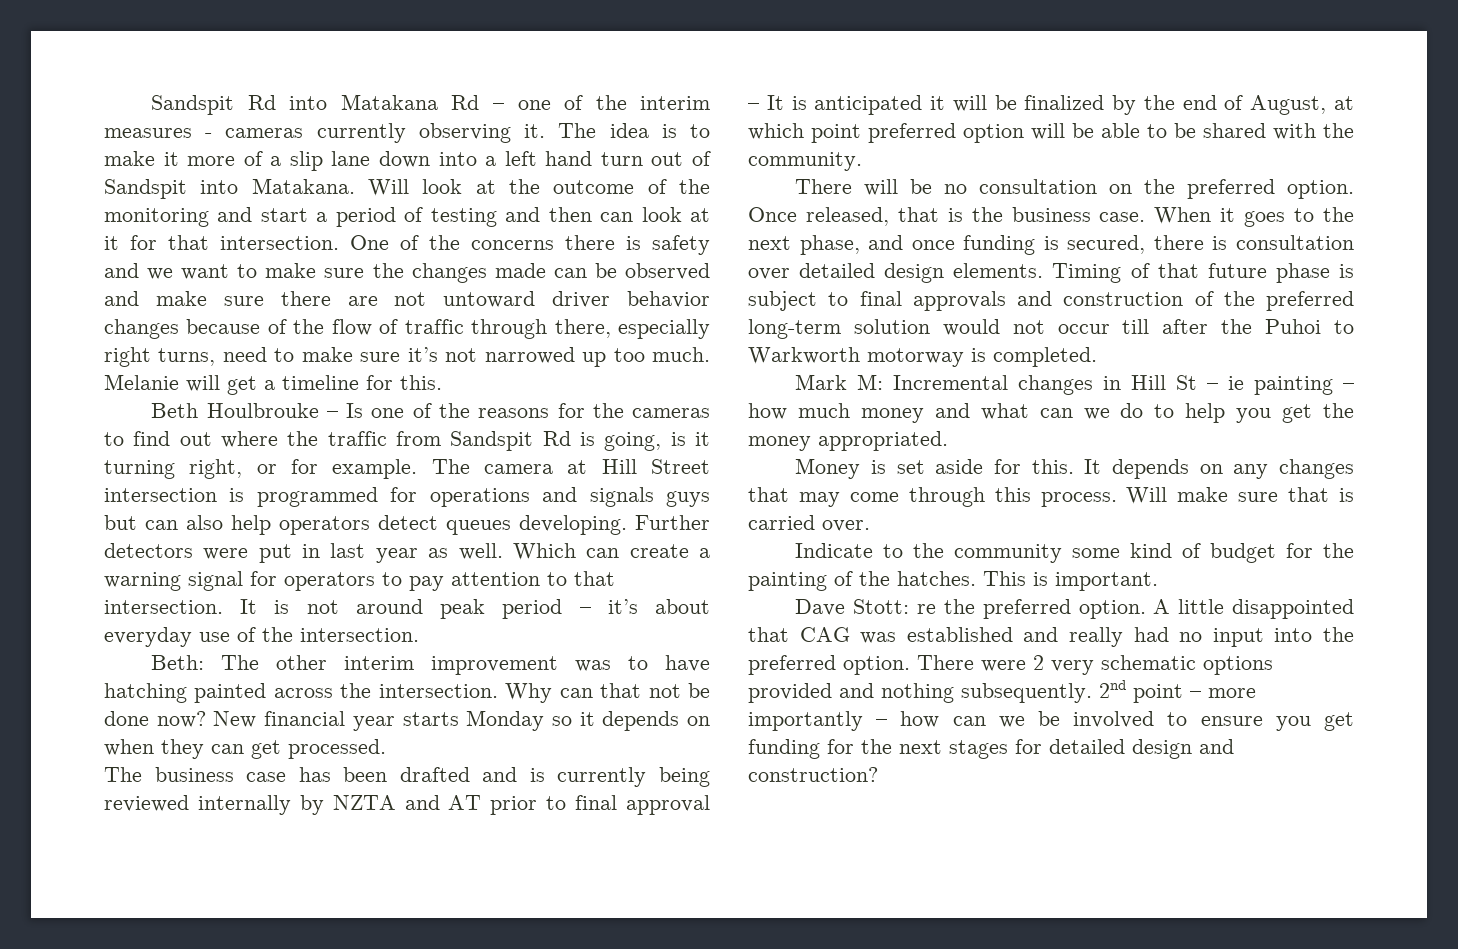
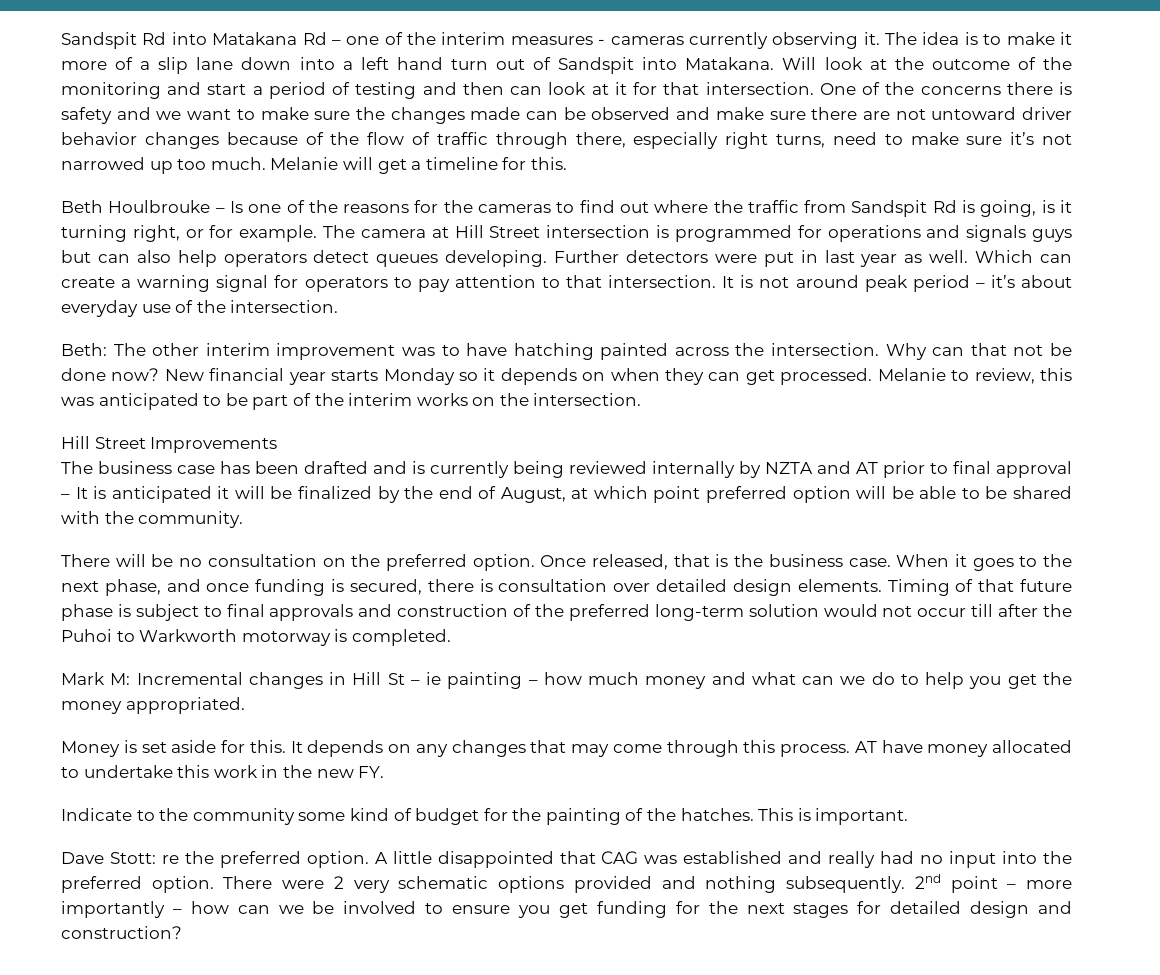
+ Melanie to review, this was anticipated to be part of the interim works on the intersection.
+ Hill Street Improvements
- Will make sure that is carried over.
+ AT have money allocated to undertake this work in the new FY.

